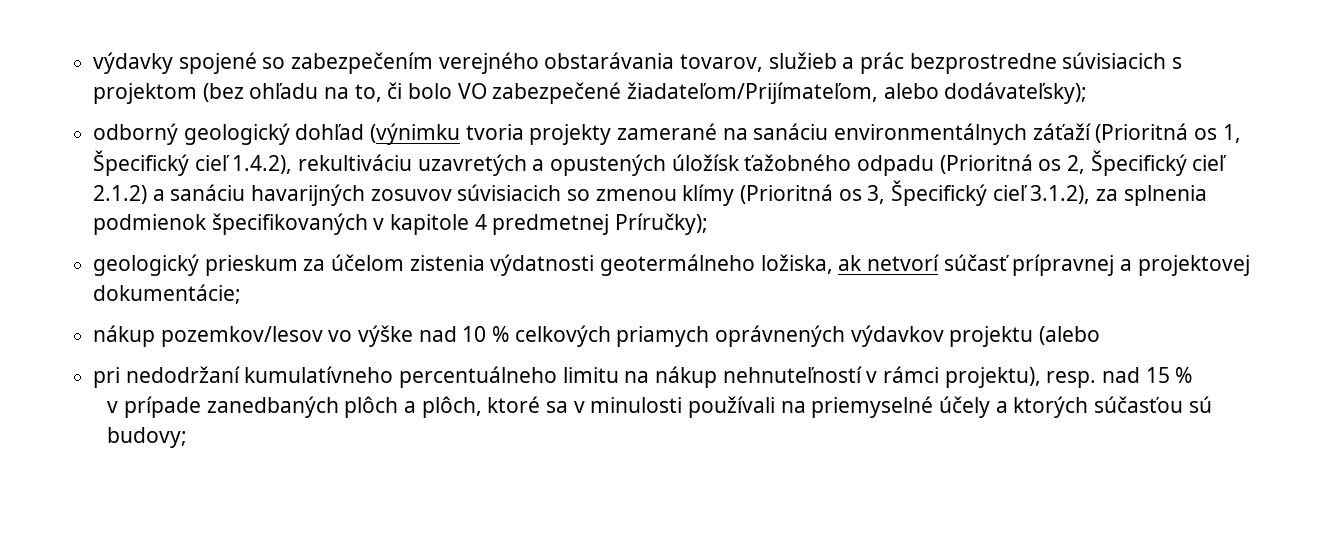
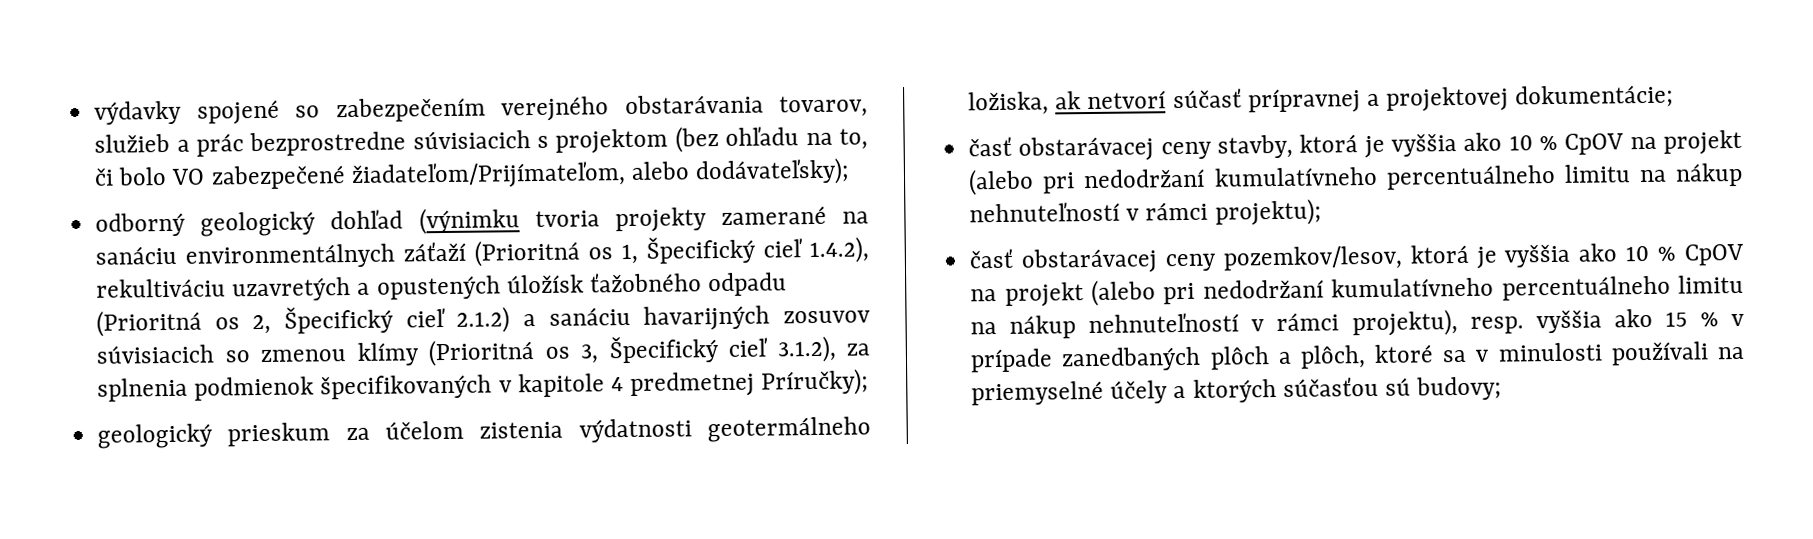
- nákup pozemkov/lesov vo výške nad 10 % celkových priamych oprávnených výdavkov projektu (alebo
- pri nedodržaní kumulatívneho percentuálneho limitu na nákup nehnuteľností v rámci projektu), resp. nad 15 %
- v prípade zanedbaných plôch a plôch, ktoré sa v minulosti používali na priemyselné účely a ktorých súčasťou sú budovy;
+ časť obstarávacej ceny stavby, ktorá je vyššia ako 10 % CpOV na projekt (alebo pri nedodržaní kumulatívneho percentuálneho limitu na nákup nehnuteľností v rámci projektu);
+ časť obstarávacej ceny pozemkov/lesov, ktorá je vyššia ako 10 % CpOV na projekt (alebo pri nedodržaní kumulatívneho percentuálneho limitu na nákup nehnuteľností v rámci projektu), resp. vyššia ako 15 % v prípade zanedbaných plôch a plôch, ktoré sa v minulosti používali na priemyselné účely a ktorých súčasťou sú budovy;

